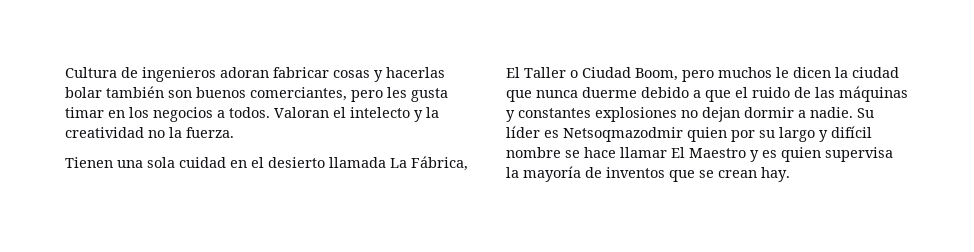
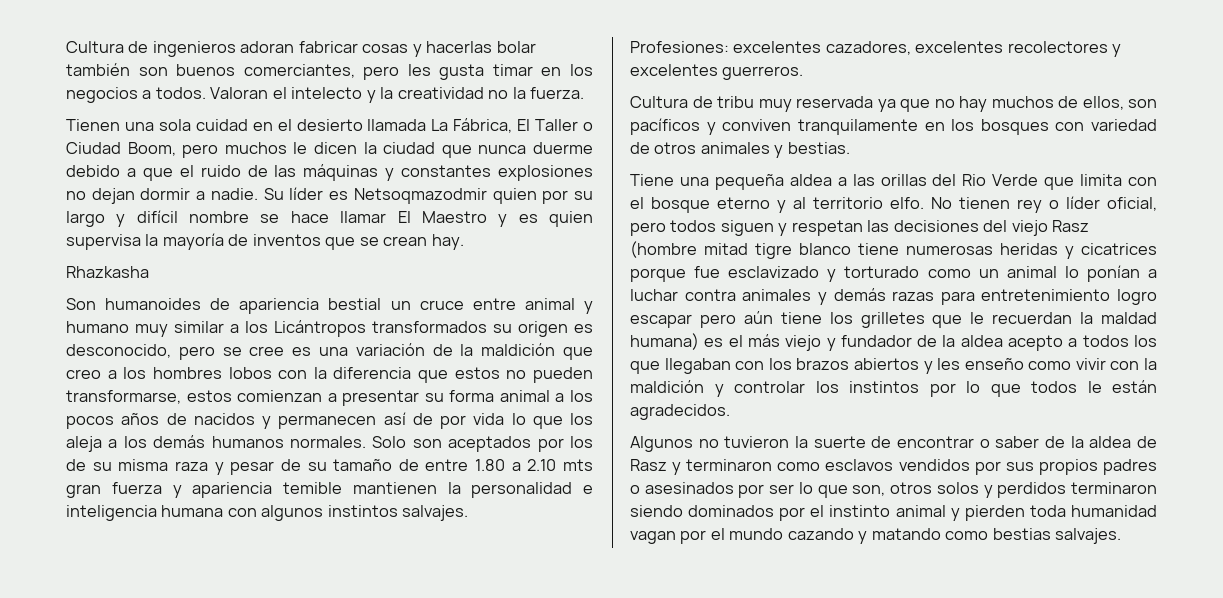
+ Rhazkasha
+ Son humanoides de apariencia bestial un cruce entre animal y humano muy similar a los Licántropos transformados su origen es desconocido, pero se cree es una variación de la maldición que creo a los hombres lobos con la diferencia que estos no pueden transformarse, estos comienzan a presentar su forma animal a los pocos años de nacidos y permanecen así de por vida lo que los aleja a los demás humanos normales. Solo son aceptados por los de su misma raza y pesar de su tamaño de entre 1.80 a 2.10 mts gran fuerza y apariencia temible mantienen la personalidad e inteligencia humana con algunos instintos salvajes.
+ Profesiones: excelentes cazadores, excelentes recolectores y excelentes guerreros.
+ Cultura de tribu muy reservada ya que no hay muchos de ellos, son pacíficos y conviven tranquilamente en los bosques con variedad de otros animales y bestias.
+ Tiene una pequeña aldea a las orillas del Rio Verde que limita con el bosque eterno y al territorio elfo. No tienen rey o líder oficial, pero todos siguen y respetan las decisiones del viejo Rasz (hombre mitad tigre blanco tiene numerosas heridas y cicatrices porque fue esclavizado y torturado como un animal lo ponían a luchar contra animales y demás razas para entretenimiento logro escapar pero aún tiene los grilletes que le recuerdan la maldad humana) es el más viejo y fundador de la aldea acepto a todos los que llegaban con los brazos abiertos y les enseño como vivir con la maldición y controlar los instintos por lo que todos le están agradecidos.
+ Algunos no tuvieron la suerte de encontrar o saber de la aldea de Rasz y terminaron como esclavos vendidos por sus propios padres o asesinados por ser lo que son, otros solos y perdidos terminaron siendo dominados por el instinto animal y pierden toda humanidad vagan por el mundo cazando y matando como bestias salvajes.

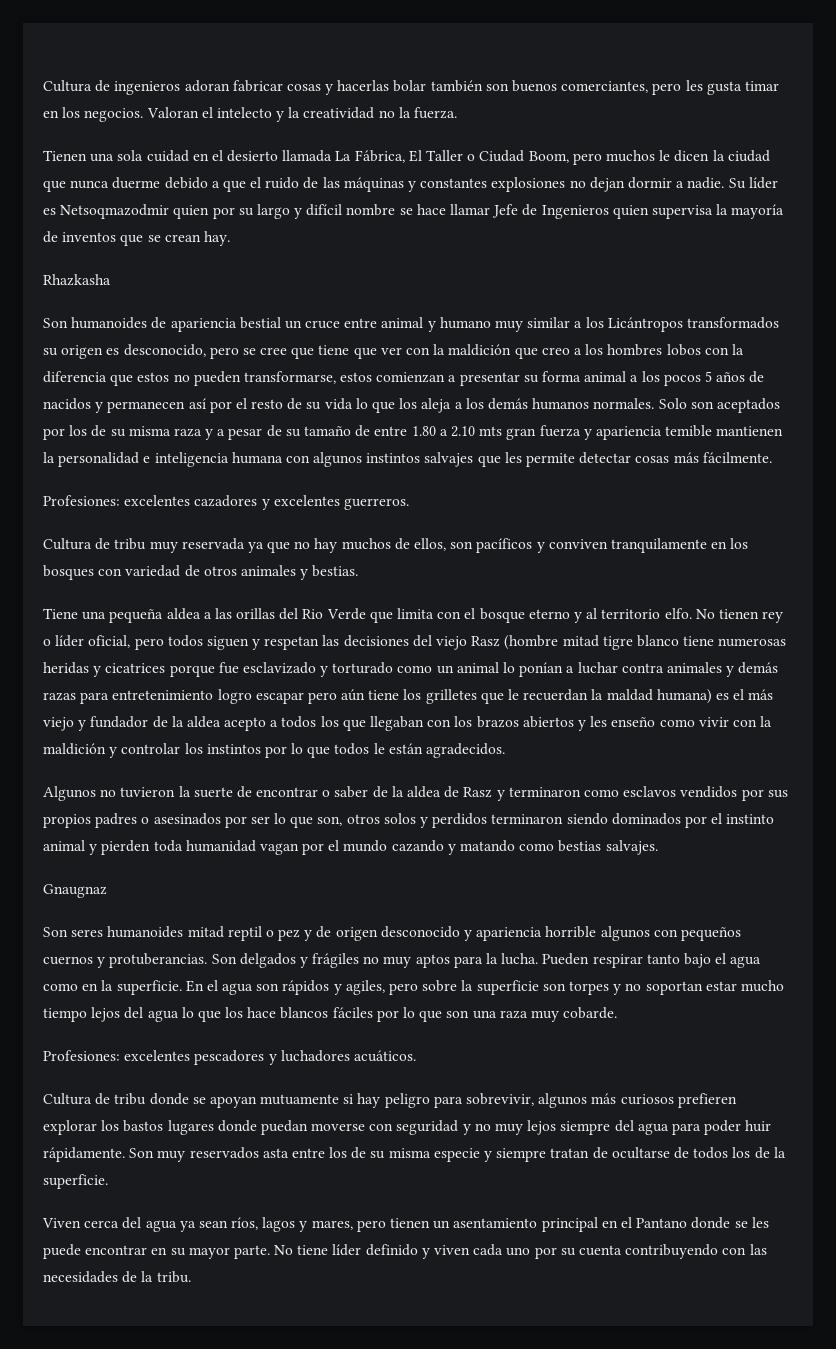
- Cultura de ingenieros adoran fabricar cosas y hacerlas bolar también son buenos comerciantes, pero les gusta timar en los negocios a todos.
+ Cultura de ingenieros adoran fabricar cosas y hacerlas bolar también son buenos comerciantes, pero les gusta timar en los negocios.
- Su líder es Netsoqmazodmir quien por su largo y difícil nombre se hace llamar El Maestro y es quien supervisa la mayoría de inventos que se crean hay.
+ Su líder es Netsoqmazodmir quien por su largo y difícil nombre se hace llamar Jefe de Ingenieros quien supervisa la mayoría de inventos que se crean hay.
- Son humanoides de apariencia bestial un cruce entre animal y humano muy similar a los Licántropos transformados su origen es desconocido, pero se cree es una variación de la maldición que creo a los hombres lobos con la diferencia que estos no pueden transformarse, estos comienzan a presentar su forma animal a los pocos años de nacidos y permanecen así de por vida lo que los aleja a los demás humanos normales.
+ Son humanoides de apariencia bestial un cruce entre animal y humano muy similar a los Licántropos transformados su origen es desconocido, pero se cree que tiene que ver con la maldición que creo a los hombres lobos con la diferencia que estos no pueden transformarse, estos comienzan a presentar su forma animal a los pocos 5 años de nacidos y permanecen así por el resto de su vida lo que los aleja a los demás humanos normales.
- Solo son aceptados por los de su misma raza y pesar de su tamaño de entre 1.80 a 2.10 mts gran fuerza y apariencia temible mantienen la personalidad e inteligencia humana con algunos instintos salvajes.
- Profesiones: excelentes cazadores, excelentes recolectores y excelentes guerreros.
+ Solo son aceptados por los de su misma raza y a pesar de su tamaño de entre 1.80 a 2.10 mts gran fuerza y apariencia temible mantienen la personalidad e inteligencia humana con algunos instintos salvajes que les permite detectar cosas más fácilmente.
+ Profesiones: excelentes cazadores y excelentes guerreros.
+ Gnaugnaz
+ Son seres humanoides mitad reptil o pez y de origen desconocido y apariencia horrible algunos con pequeños cuernos y protuberancias. Son delgados y frágiles no muy aptos para la lucha. Pueden respirar tanto bajo el agua como en la superficie. En el agua son rápidos y agiles, pero sobre la superficie son torpes y no soportan estar mucho tiempo lejos del agua lo que los hace blancos fáciles por lo que son una raza muy cobarde.
+ Profesiones: excelentes pescadores y luchadores acuáticos.
+ Cultura de tribu donde se apoyan mutuamente si hay peligro para sobrevivir, algunos más curiosos prefieren explorar los bastos lugares donde puedan moverse con seguridad y no muy lejos siempre del agua para poder huir rápidamente. Son muy reservados asta entre los de su misma especie y siempre tratan de ocultarse de todos los de la superficie.
+ Viven cerca del agua ya sean ríos, lagos y mares, pero tienen un asentamiento principal en el Pantano donde se les puede encontrar en su mayor parte. No tiene líder definido y viven cada uno por su cuenta contribuyendo con las necesidades de la tribu.

